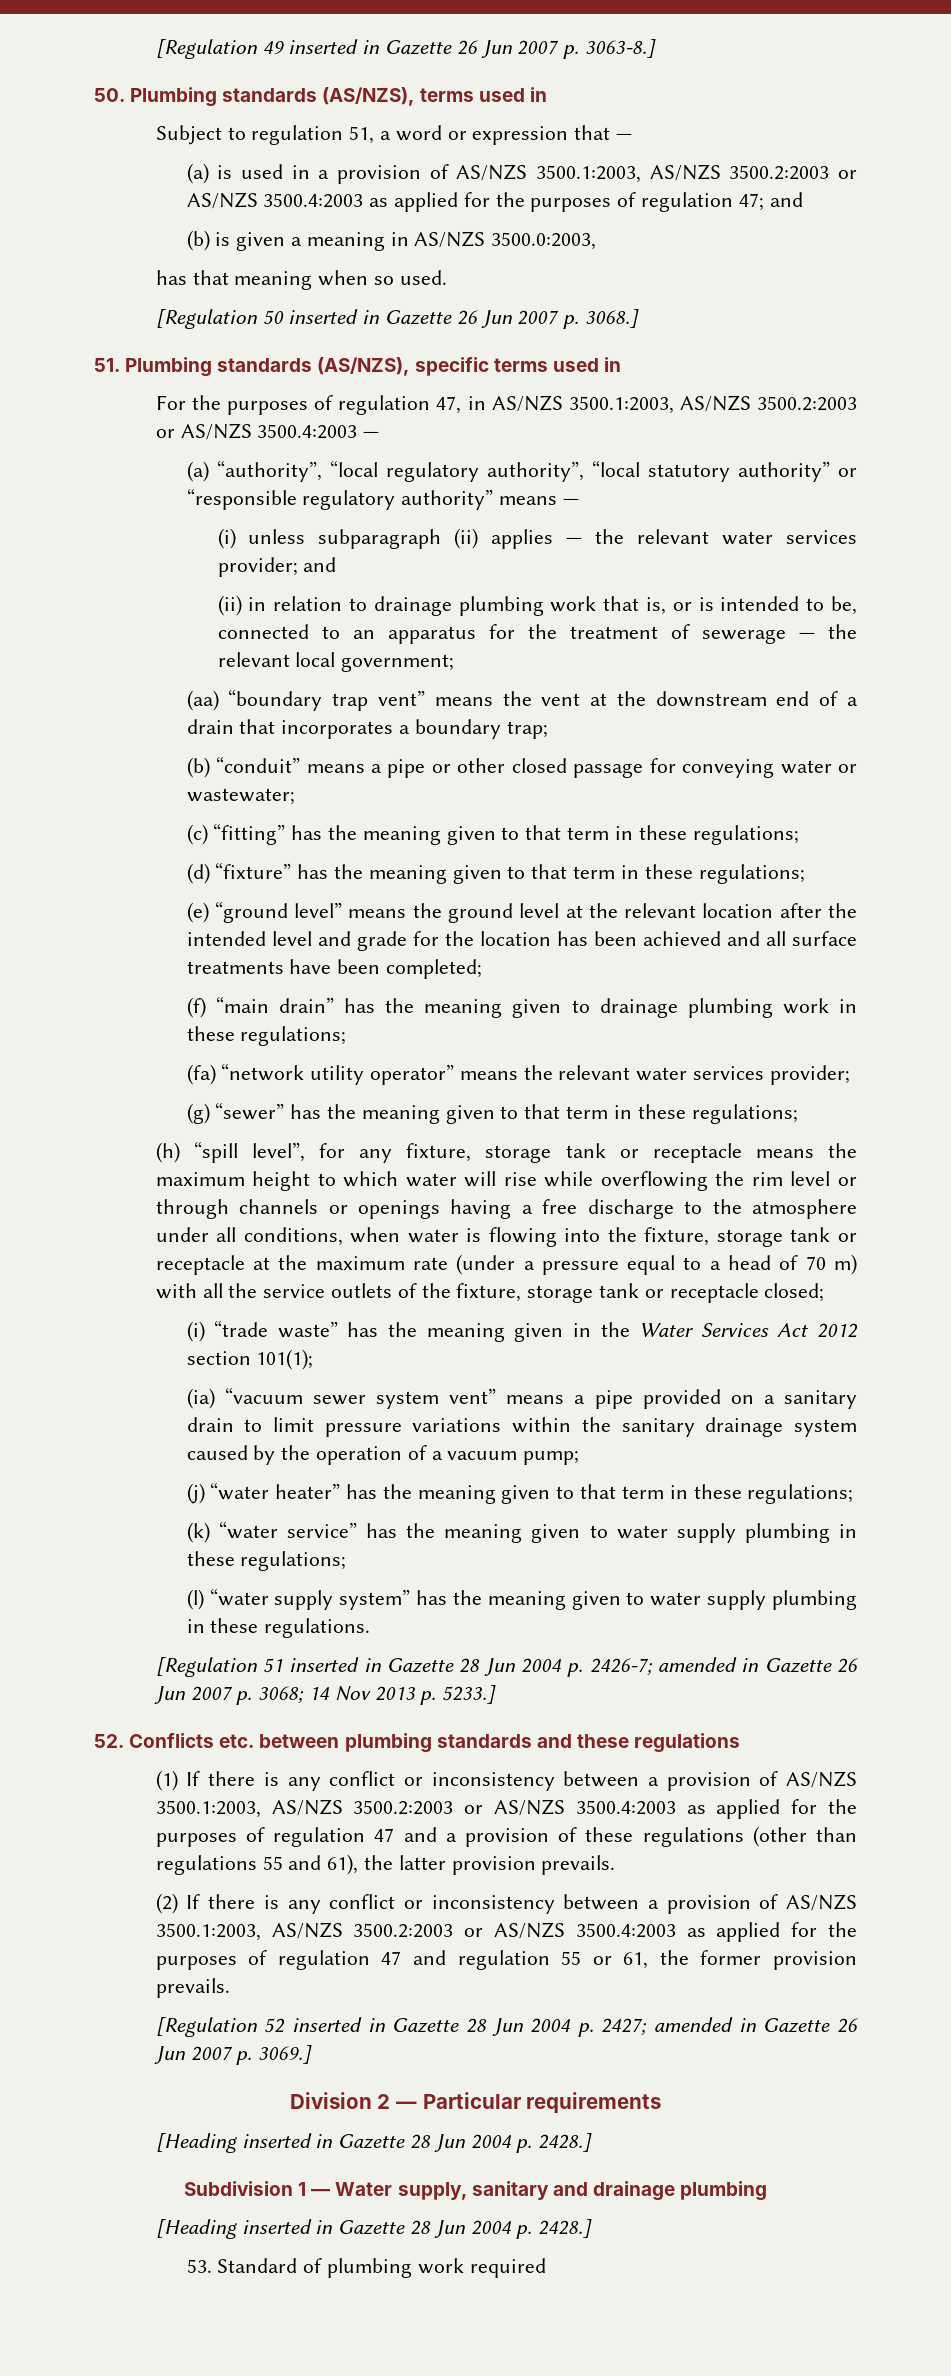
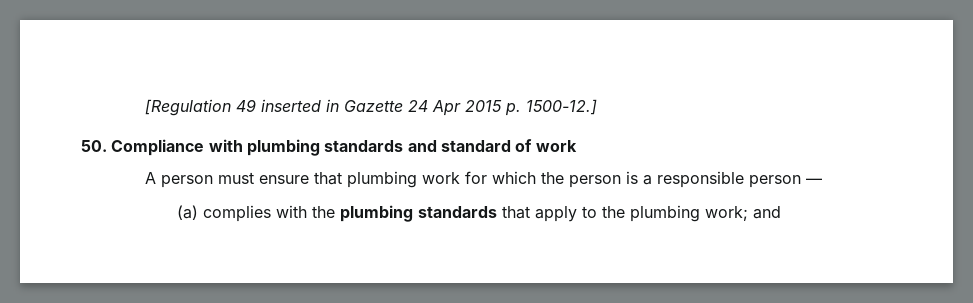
- [Regulation 49 inserted in Gazette 26 Jun 2007 p. 3063-8.]
- 50. Plumbing standards (AS/NZS), terms used in
- Subject to regulation 51, a word or expression that —
- (a) is used in a provision of AS/NZS 3500.1:2003, AS/NZS 3500.2:2003 or AS/NZS 3500.4:2003 as applied for the purposes of regulation 47; and
- (b) is given a meaning in AS/NZS 3500.0:2003,
- has that meaning when so used.
- [Regulation 50 inserted in Gazette 26 Jun 2007 p. 3068.]
- 51. Plumbing standards (AS/NZS), specific terms used in
- For the purposes of regulation 47, in AS/NZS 3500.1:2003, AS/NZS 3500.2:2003 or AS/NZS 3500.4:2003 —
- (a) “authority”, “local regulatory authority”, “local statutory authority” or “responsible regulatory authority” means —
- (i) unless subparagraph (ii) applies — the relevant water services provider; and
- (ii) in relation to drainage plumbing work that is, or is intended to be, connected to an apparatus for the treatment of sewerage — the relevant local government;
- (aa) “boundary trap vent” means the vent at the downstream end of a drain that incorporates a boundary trap;
- (b) “conduit” means a pipe or other closed passage for conveying water or wastewater;
- (c) “fitting” has the meaning given to that term in these regulations;
- (d) “fixture” has the meaning given to that term in these regulations;
- (e) “ground level” means the ground level at the relevant location after the intended level and grade for the location has been achieved and all surface treatments have been completed;
- (f) “main drain” has the meaning given to drainage plumbing work in these regulations;
- (fa) “network utility operator” means the relevant water services provider;
- (g) “sewer” has the meaning given to that term in these regulations;
- (h) “spill level”, for any fixture, storage tank or receptacle means the maximum height to which water will rise while overflowing the rim level or through channels or openings having a free discharge to the atmosphere under all conditions, when water is flowing into the fixture, storage tank or receptacle at the maximum rate (under a pressure equal to a head of 70 m) with all the service outlets of the fixture, storage tank or receptacle closed;
- (i) “trade waste” has the meaning given in the Water Services Act 2012 section 101(1);
- (ia) “vacuum sewer system vent” means a pipe provided on a sanitary drain to limit pressure variations within the sanitary drainage system caused by the operation of a vacuum pump;
- (j) “water heater” has the meaning given to that term in these regulations;
- (k) “water service” has the meaning given to water supply plumbing in these regulations;
- (l) “water supply system” has the meaning given to water supply plumbing in these regulations.
- [Regulation 51 inserted in Gazette 28 Jun 2004 p. 2426-7; amended in Gazette 26 Jun 2007 p. 3068; 14 Nov 2013 p. 5233.]
- 52. Conflicts etc. between plumbing standards and these regulations
- (1) If there is any conflict or inconsistency between a provision of AS/NZS 3500.1:2003, AS/NZS 3500.2:2003 or AS/NZS 3500.4:2003 as applied for the purposes of regulation 47 and a provision of these regulations (other than regulations 55 and 61), the latter provision prevails.
- (2) If there is any conflict or inconsistency between a provision of AS/NZS 3500.1:2003, AS/NZS 3500.2:2003 or AS/NZS 3500.4:2003 as applied for the purposes of regulation 47 and regulation 55 or 61, the former provision prevails.
- [Regulation 52 inserted in Gazette 28 Jun 2004 p. 2427; amended in Gazette 26 Jun 2007 p. 3069.]
- Division 2 — Particular requirements
- [Heading inserted in Gazette 28 Jun 2004 p. 2428.]
- Subdivision 1 — Water supply, sanitary and drainage plumbing
- [Heading inserted in Gazette 28 Jun 2004 p. 2428.]
- 53. Standard of plumbing work required
+ [Regulation 49 inserted in Gazette 24 Apr 2015 p. 1500-12.]
+ 50. Compliance with plumbing standards and standard of work
+ A person must ensure that plumbing work for which the person is a responsible person —
+ (a) complies with the plumbing standards that apply to the plumbing work; and

